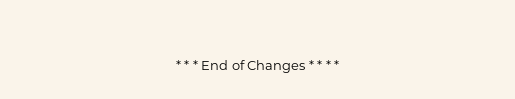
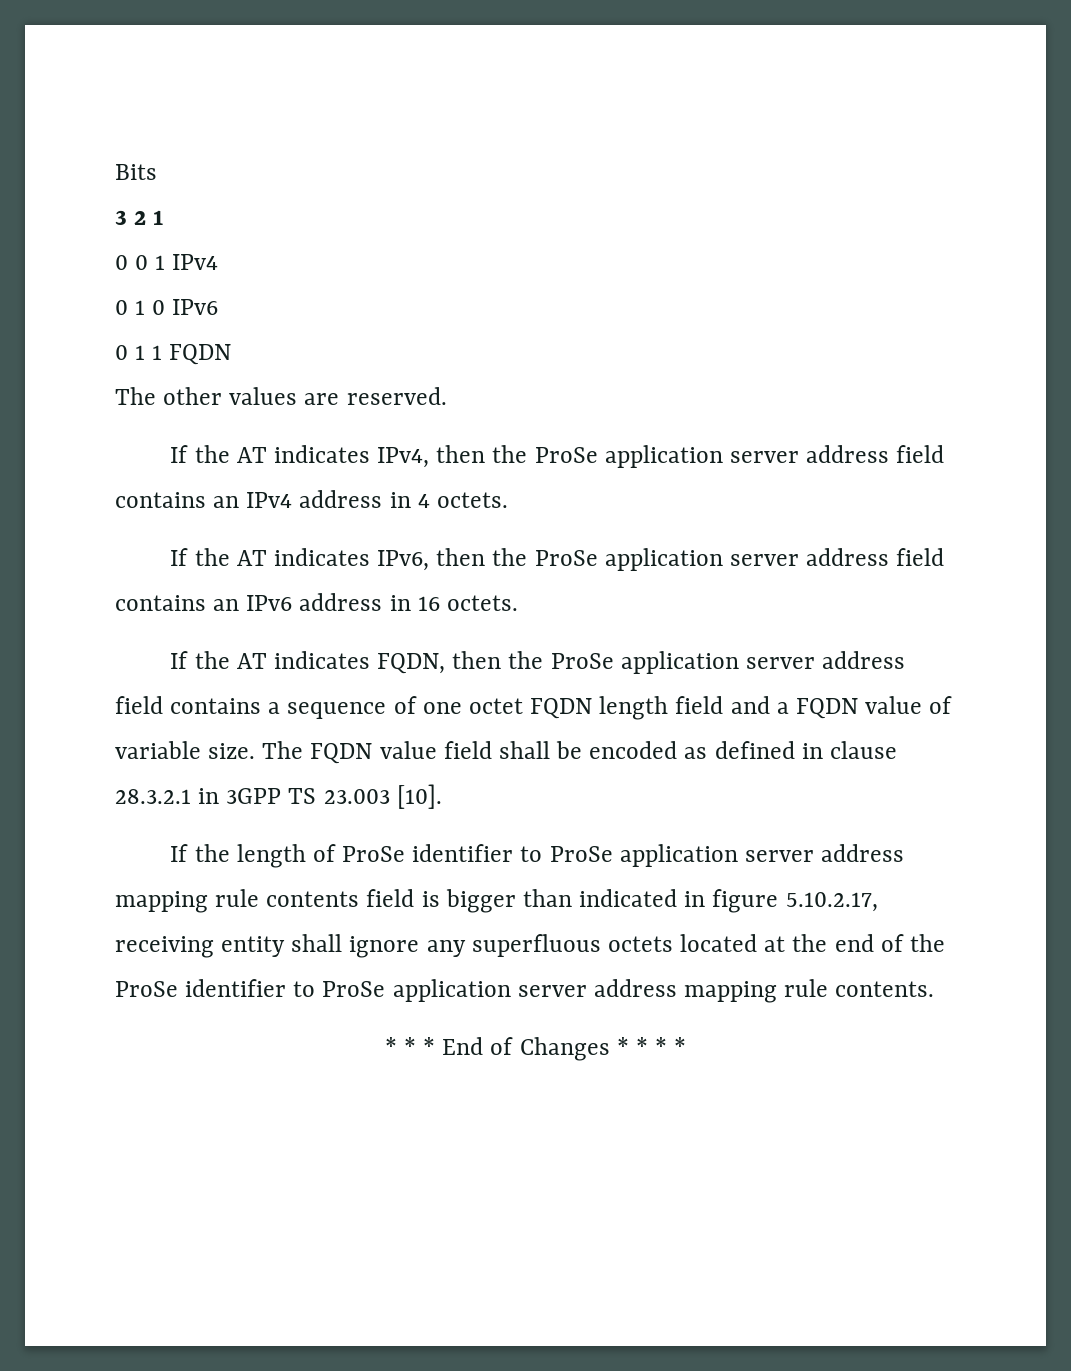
+ Bits
+ 3 2 1
+ 0 0 1 IPv4
+ 0 1 0 IPv6
+ 0 1 1 FQDN
+ The other values are reserved.
+ If the AT indicates IPv4, then the ProSe application server address field contains an IPv4 address in 4 octets.
+ If the AT indicates IPv6, then the ProSe application server address field contains an IPv6 address in 16 octets.
+ If the AT indicates FQDN, then the ProSe application server address field contains a sequence of one octet FQDN length field and a FQDN value of variable size. The FQDN value field shall be encoded as defined in clause 28.3.2.1 in 3GPP TS 23.003 [10].
+ If the length of ProSe identifier to ProSe application server address mapping rule contents field is bigger than indicated in figure 5.10.2.17, receiving entity shall ignore any superfluous octets located at the end of the ProSe identifier to ProSe application server address mapping rule contents.

